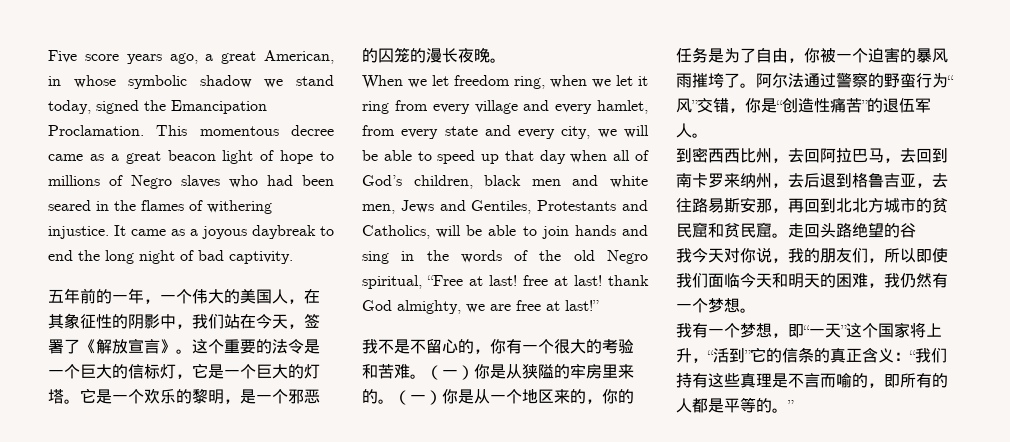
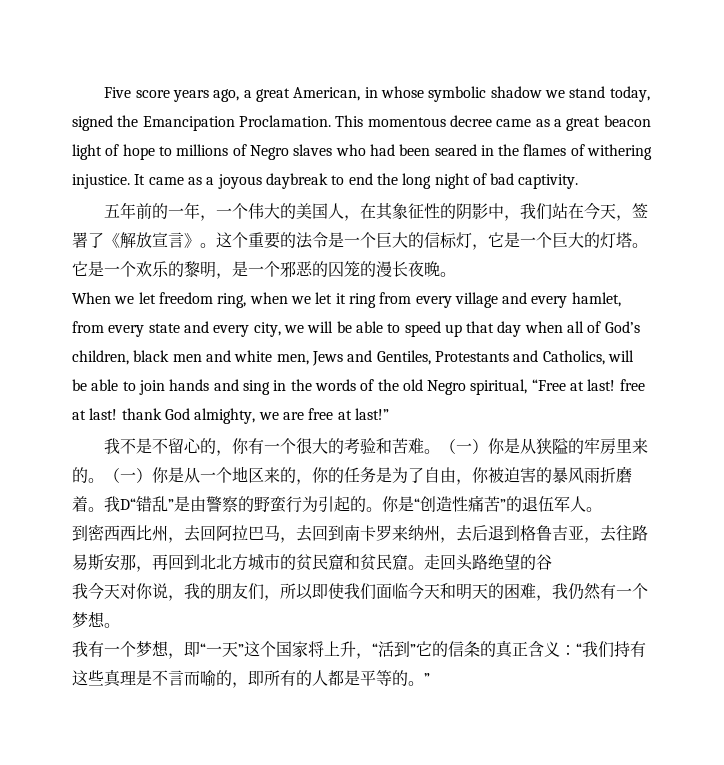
- （一）你是从一个地区来的，你的任务是为了自由，你被一个迫害的暴风雨摧垮了。阿尔法通过警察的野蛮行为“风”交错，你是“创造性痛苦”的退伍军人。
+ （一）你是从一个地区来的，你的任务是为了自由，你被迫害的暴风雨折磨着。我D“错乱”是由警察的野蛮行为引起的。你是“创造性痛苦”的退伍军人。

